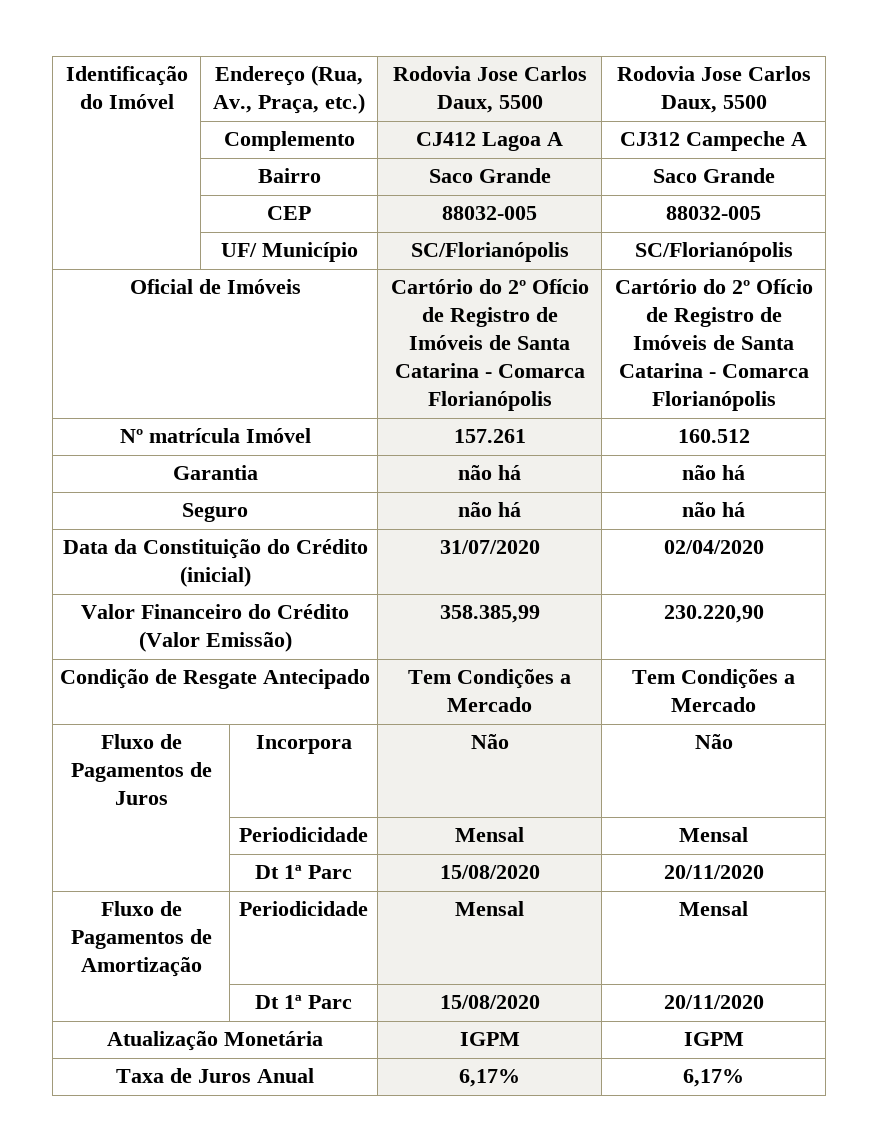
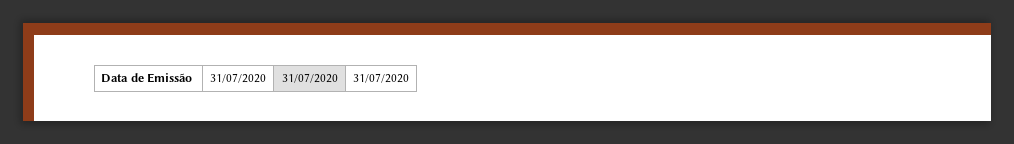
- Identificação do Imóvel | Endereço (Rua, Av., Praça, etc.) | Rodovia Jose Carlos Daux, 5500 | Rodovia Jose Carlos Daux, 5500
- | Complemento | CJ412 Lagoa A | CJ312 Campeche A
- | Bairro | Saco Grande | Saco Grande
- | CEP | 88032-005 | 88032-005
- | UF/ Município | SC/Florianópolis | SC/Florianópolis
- Oficial de Imóveis | Cartório do 2º Ofício de Registro de Imóveis de Santa Catarina - Comarca Florianópolis | Cartório do 2º Ofício de Registro de Imóveis de Santa Catarina - Comarca Florianópolis
- Nº matrícula Imóvel | 157.261 | 160.512
- Garantia | não há | não há
- Seguro | não há | não há
- Data da Constituição do Crédito (inicial) | 31/07/2020 | 02/04/2020
- Valor Financeiro do Crédito (Valor Emissão) | 358.385,99 | 230.220,90
- Condição de Resgate Antecipado | Tem Condições a Mercado | Tem Condições a Mercado
- Fluxo de Pagamentos de Juros | Incorpora | Não | Não
- | Periodicidade | Mensal | Mensal
- | Dt 1ª Parc | 15/08/2020 | 20/11/2020
- Fluxo de Pagamentos de Amortização | Periodicidade | Mensal | Mensal
- | Dt 1ª Parc | 15/08/2020 | 20/11/2020
- Atualização Monetária | IGPM | IGPM
- Taxa de Juros Anual | 6,17% | 6,17%
+ Data de Emissão | 31/07/2020 | 31/07/2020 | 31/07/2020

